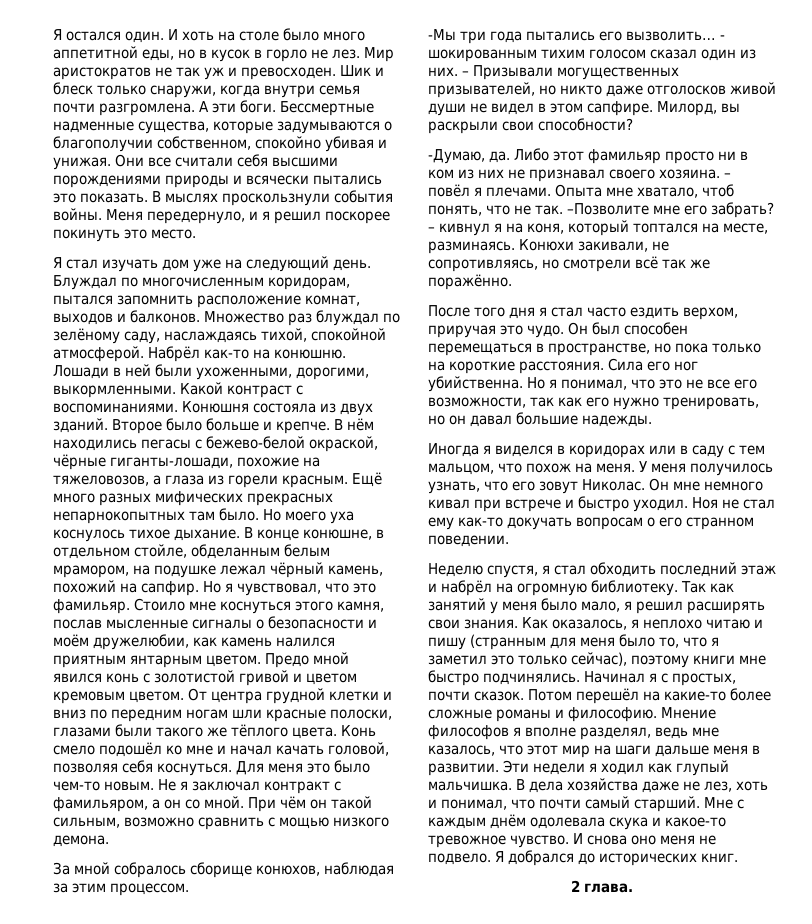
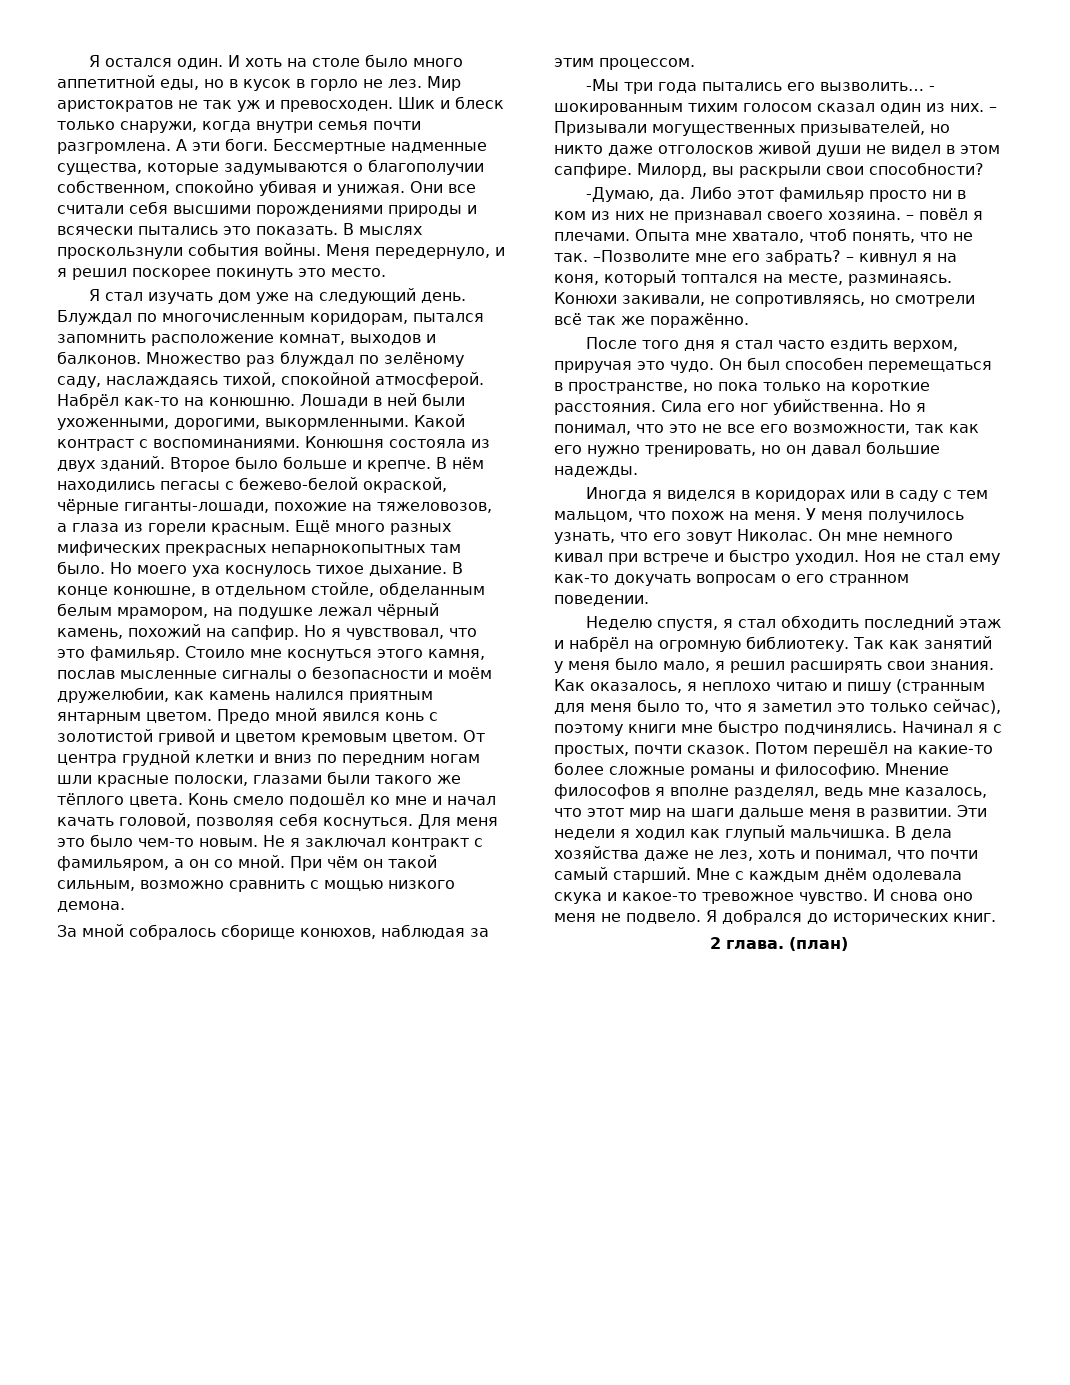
+ (план)

